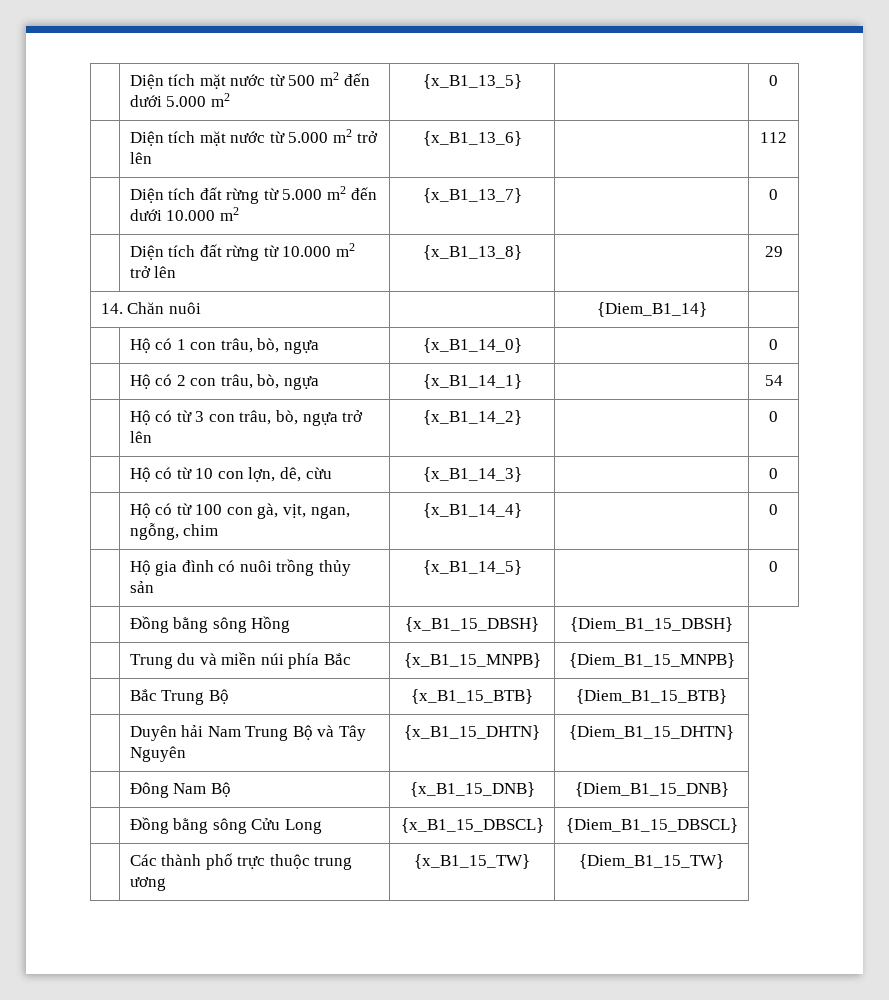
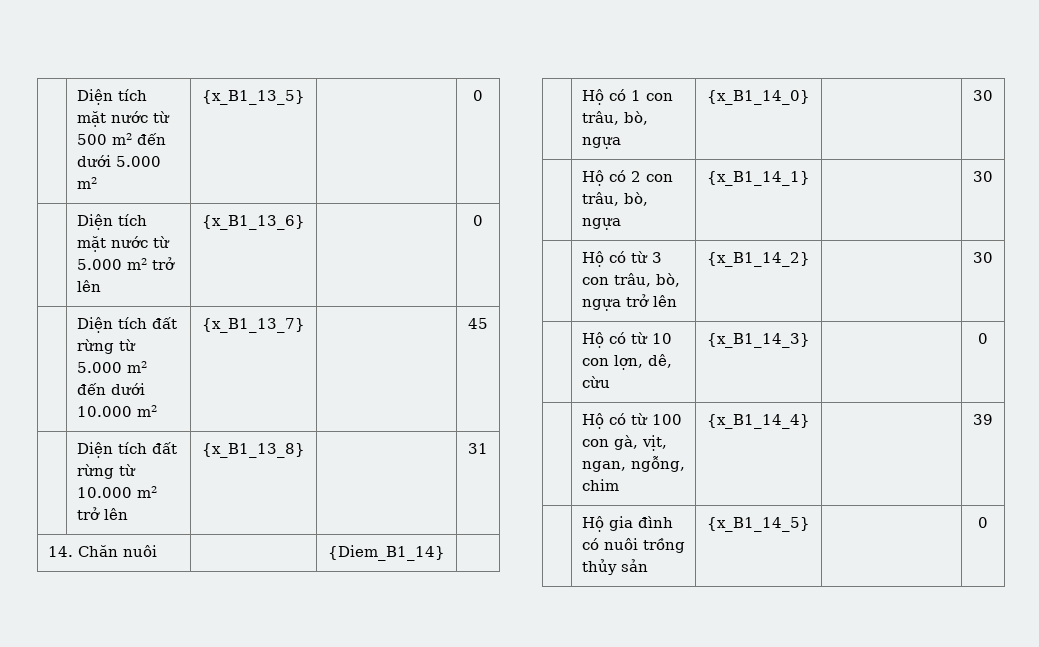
- | Diện tích mặt nước từ 5.000 m2 trở lên | {x_B1_13_6} | | 112
+ | Diện tích mặt nước từ 5.000 m2 trở lên | {x_B1_13_6} | | 0
- | Diện tích đất rừng từ 5.000 m2 đến dưới 10.000 m2 | {x_B1_13_7} | | 0
+ | Diện tích đất rừng từ 5.000 m2 đến dưới 10.000 m2 | {x_B1_13_7} | | 45
- | Diện tích đất rừng từ 10.000 m2 trở lên | {x_B1_13_8} | | 29
+ | Diện tích đất rừng từ 10.000 m2 trở lên | {x_B1_13_8} | | 31
- | Hộ có 1 con trâu, bò, ngựa | {x_B1_14_0} | | 0
+ | Hộ có 1 con trâu, bò, ngựa | {x_B1_14_0} | | 30
- | Hộ có 2 con trâu, bò, ngựa | {x_B1_14_1} | | 54
+ | Hộ có 2 con trâu, bò, ngựa | {x_B1_14_1} | | 30
- | Hộ có từ 3 con trâu, bò, ngựa trở lên | {x_B1_14_2} | | 0
+ | Hộ có từ 3 con trâu, bò, ngựa trở lên | {x_B1_14_2} | | 30
- | Hộ có từ 100 con gà, vịt, ngan, ngỗng, chim | {x_B1_14_4} | | 0
+ | Hộ có từ 100 con gà, vịt, ngan, ngỗng, chim | {x_B1_14_4} | | 39
- | Đồng bằng sông Hồng | {x_B1_15_DBSH} | {Diem_B1_15_DBSH}
- | Trung du và miền núi phía Bắc | {x_B1_15_MNPB} | {Diem_B1_15_MNPB}
- | Bắc Trung Bộ | {x_B1_15_BTB} | {Diem_B1_15_BTB}
- | Duyên hải Nam Trung Bộ và Tây Nguyên | {x_B1_15_DHTN} | {Diem_B1_15_DHTN}
- | Đông Nam Bộ | {x_B1_15_DNB} | {Diem_B1_15_DNB}
- | Đồng bằng sông Cửu Long | {x_B1_15_DBSCL} | {Diem_B1_15_DBSCL}
- | Các thành phố trực thuộc trung ương | {x_B1_15_TW} | {Diem_B1_15_TW}

